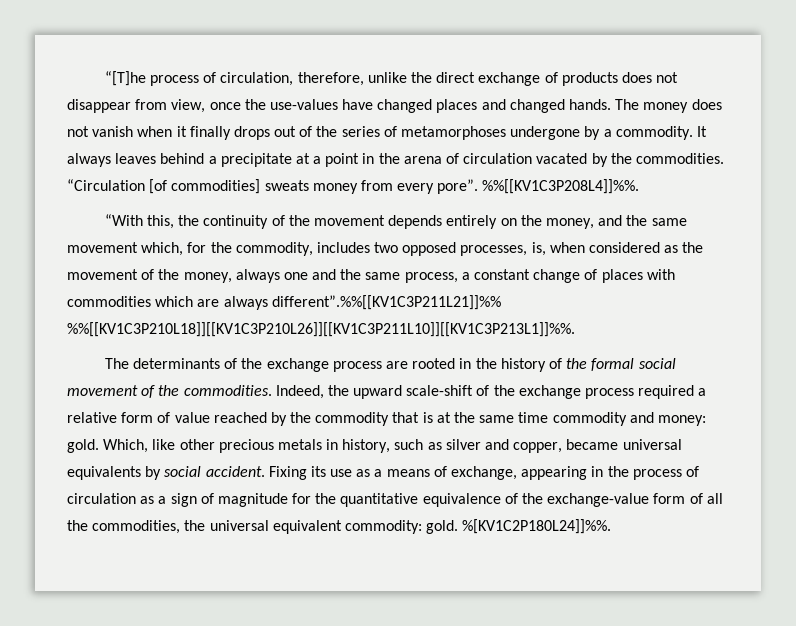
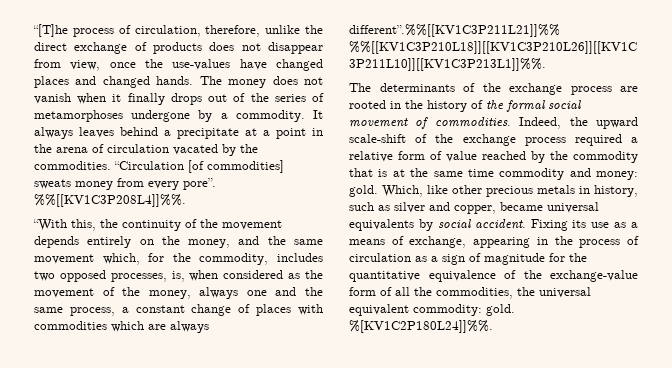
- The determinants of the exchange process are rooted in the history of the formal social movement of the commodities.
+ The determinants of the exchange process are rooted in the history of the formal social movement of commodities.

